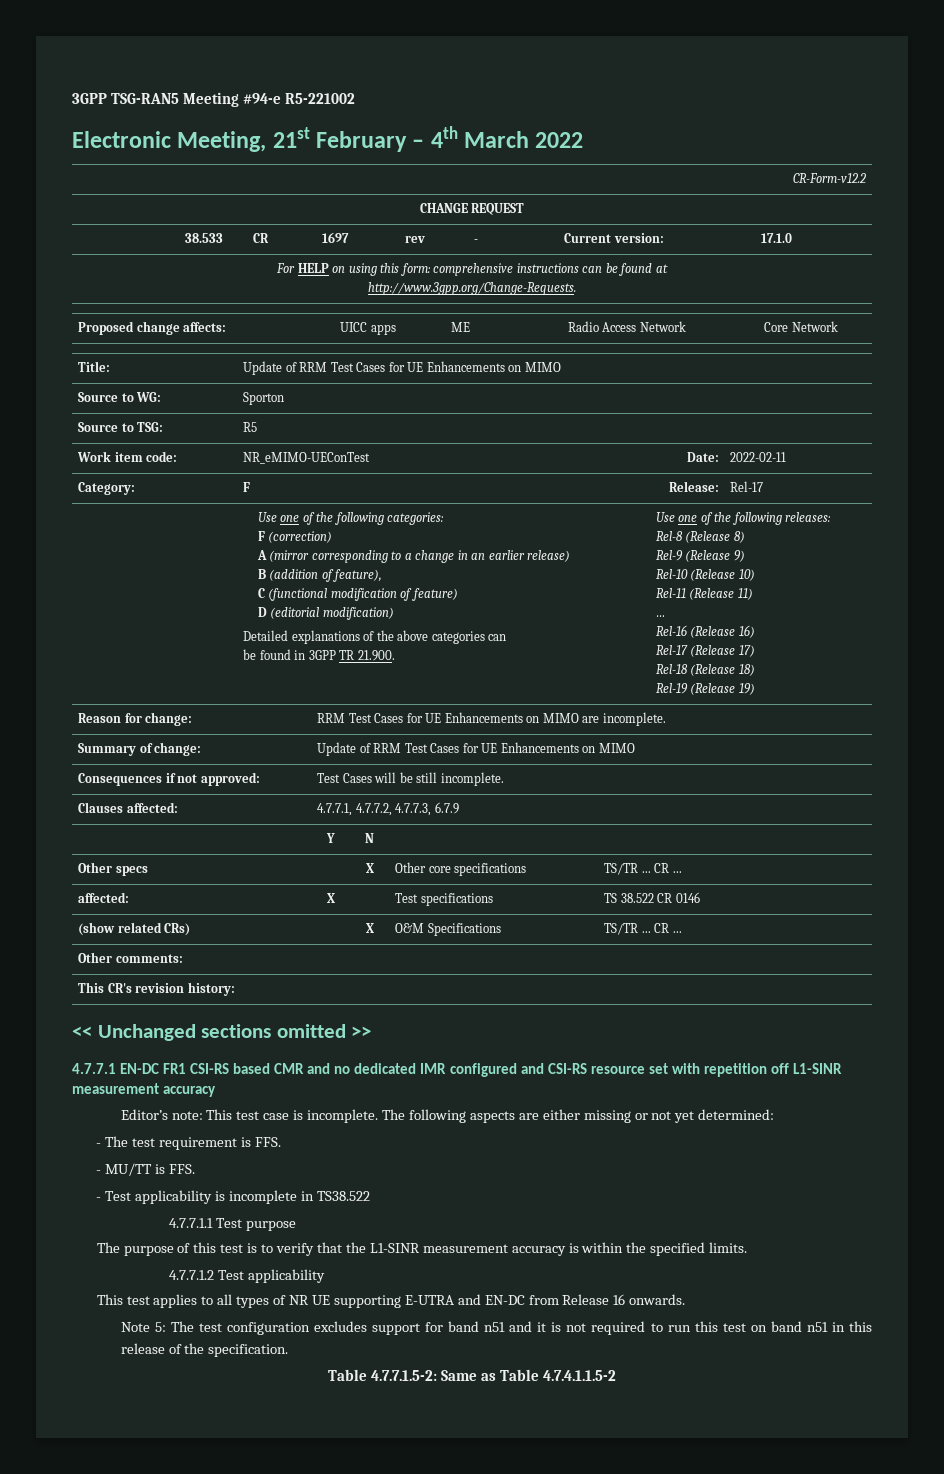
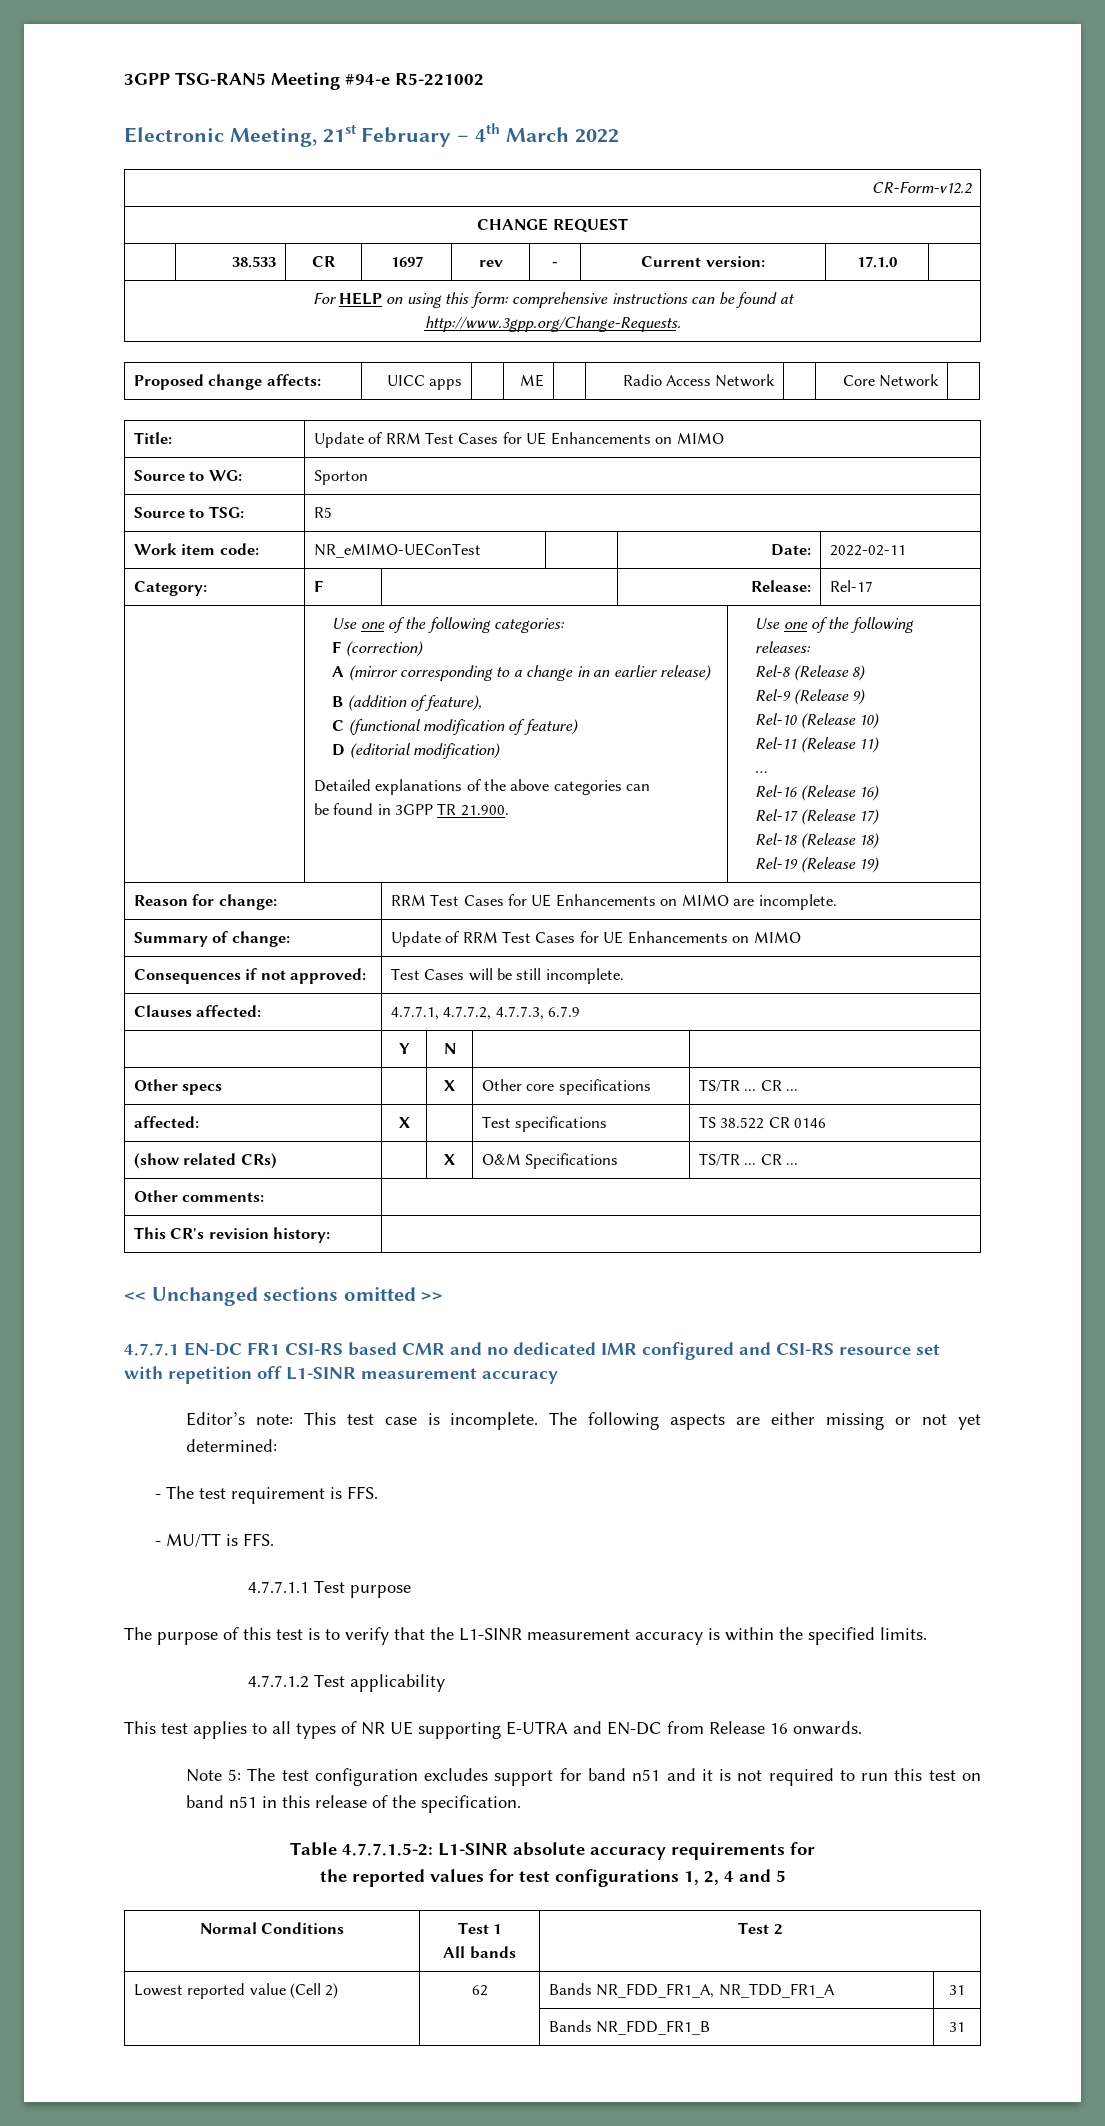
- - Test applicability is incomplete in TS38.522
- Table 4.7.7.1.5-2: Same as Table 4.7.4.1.1.5-2
+ Table 4.7.7.1.5-2: L1-SINR absolute accuracy requirements for
+ the reported values for test configurations 1, 2, 4 and 5
+ Normal Conditions | Test 1
+ All bands | Test 2
+ Lowest reported value (Cell 2) | 62 | Bands NR_FDD_FR1_A, NR_TDD_FR1_A | 31
+ | | Bands NR_FDD_FR1_B | 31

